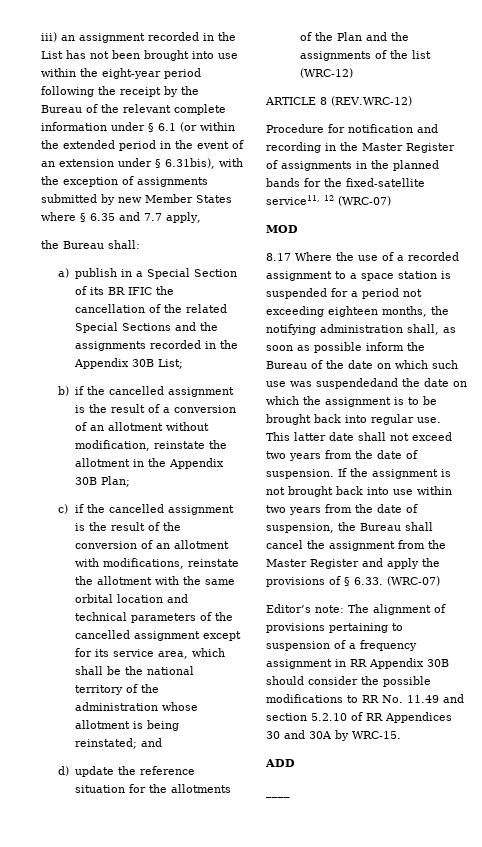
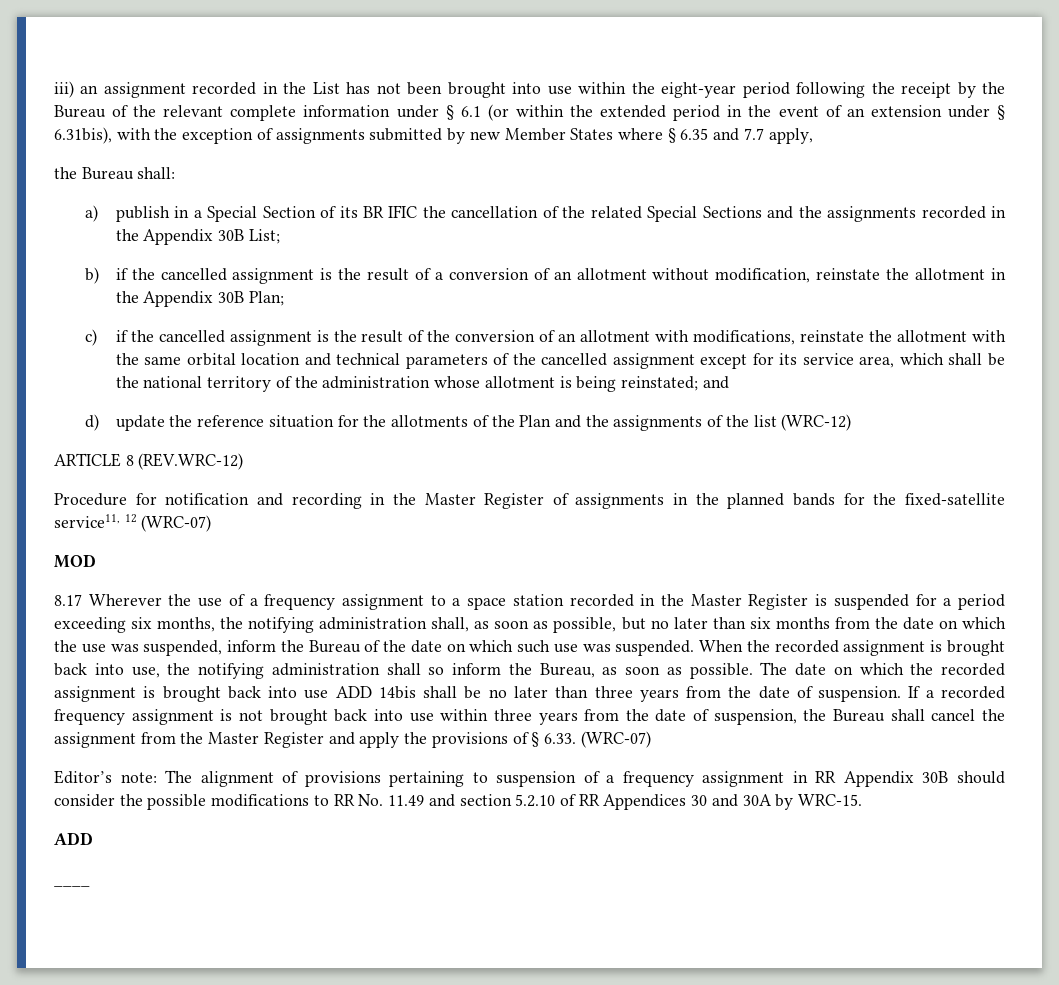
- 8.17 Where the use of a recorded assignment to a space station is suspended for a period not exceeding eighteen months, the notifying administration shall, as soon as possible inform the Bureau of the date on which such use was suspendedand the date on which the assignment is to be brought back into regular use. This latter date shall not exceed two years from the date of suspension.
+ 8.17 Wherever the use of a frequency assignment to a space station recorded in the Master Register is suspended for a period exceeding six months, the notifying administration shall, as soon as possible, but no later than six months from the date on which the use was suspended, inform the Bureau of the date on which such use was suspended. When the recorded assignment is brought back into use, the notifying administration shall so inform the Bureau, as soon as possible. The date on which the recorded assignment is brought back into use ADD 14bis shall be no later than three years from the date of suspension.
- If the assignment is not brought back into use within two years from the date of suspension, the Bureau shall cancel the assignment from the Master Register and apply the provisions of § 6.33. (WRC-07)
+ If a recorded frequency assignment is not brought back into use within three years from the date of suspension, the Bureau shall cancel the assignment from the Master Register and apply the provisions of § 6.33. (WRC-07)

